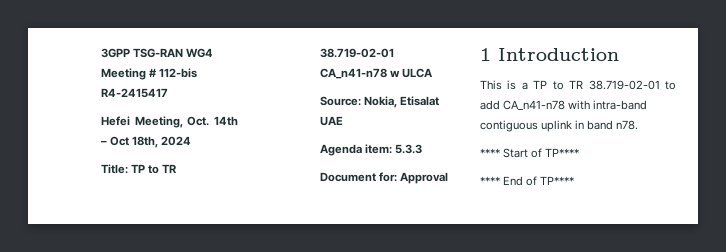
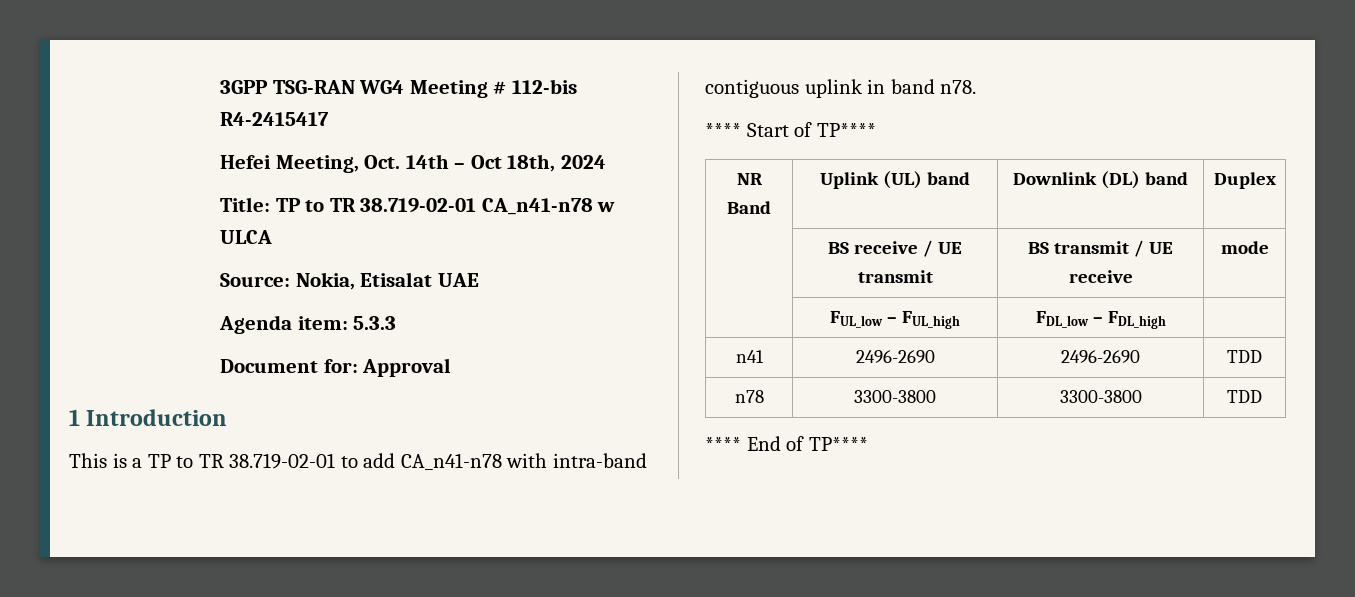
+ NR Band | Uplink (UL) band | Downlink (DL) band | Duplex
+ | BS receive / UE transmit | BS transmit / UE receive | mode
+ | FUL_low – FUL_high | FDL_low – FDL_high |
+ n41 | 2496-2690 | 2496-2690 | TDD
+ n78 | 3300-3800 | 3300-3800 | TDD

